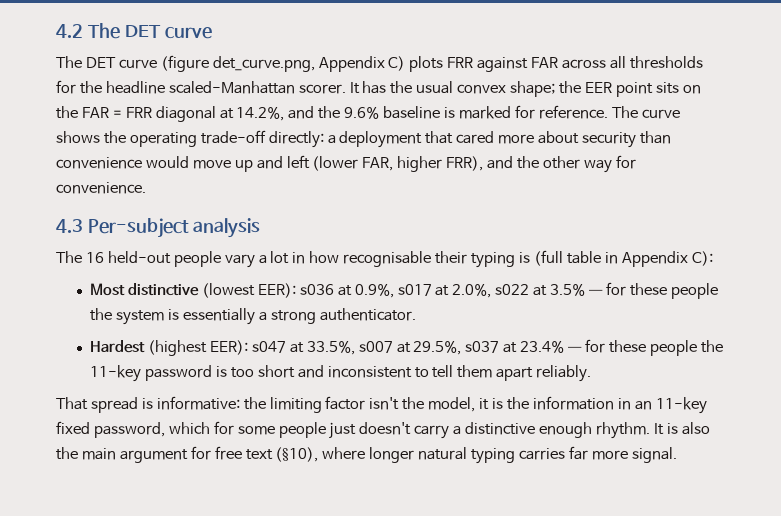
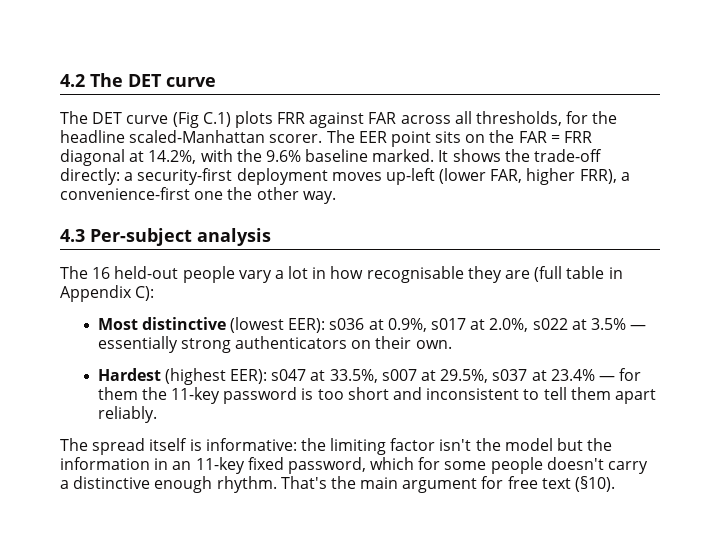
- The DET curve (figure det_curve.png, Appendix C) plots FRR against FAR across all thresholds for the headline scaled-Manhattan scorer.
+ The DET curve (Fig C.1) plots FRR against FAR across all thresholds, for the headline scaled-Manhattan scorer.
- It has the usual convex shape; the EER point sits on the FAR = FRR diagonal at 14.2%, and the 9.6% baseline is marked for reference. The curve shows the operating trade-off directly: a deployment that cared more about security than convenience would move up and left (lower FAR, higher FRR), and the other way for convenience.
+ The EER point sits on the FAR = FRR diagonal at 14.2%, with the 9.6% baseline marked. It shows the trade-off directly: a security-first deployment moves up-left (lower FAR, higher FRR), a convenience-first one the other way.
- The 16 held-out people vary a lot in how recognisable their typing is (full table in Appendix C):
+ The 16 held-out people vary a lot in how recognisable they are (full table in Appendix C):
- Most distinctive (lowest EER): s036 at 0.9%, s017 at 2.0%, s022 at 3.5% — for these people the system is essentially a strong authenticator.
+ Most distinctive (lowest EER): s036 at 0.9%, s017 at 2.0%, s022 at 3.5% — essentially strong authenticators on their own.
- Hardest (highest EER): s047 at 33.5%, s007 at 29.5%, s037 at 23.4% — for these people the 11-key password is too short and inconsistent to tell them apart reliably.
+ Hardest (highest EER): s047 at 33.5%, s007 at 29.5%, s037 at 23.4% — for them the 11-key password is too short and inconsistent to tell them apart reliably.
- That spread is informative: the limiting factor isn't the model, it is the information in an 11-key fixed password, which for some people just doesn't carry a distinctive enough rhythm.
+ The spread itself is informative: the limiting factor isn't the model but the information in an 11-key fixed password, which for some people doesn't carry a distinctive enough rhythm.
- It is also the main argument for free text (§10), where longer natural typing carries far more signal.
+ That's the main argument for free text (§10).

